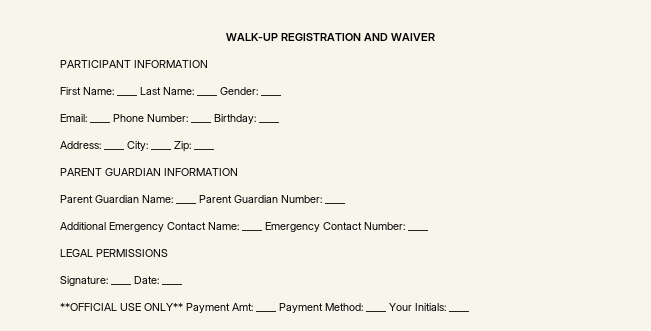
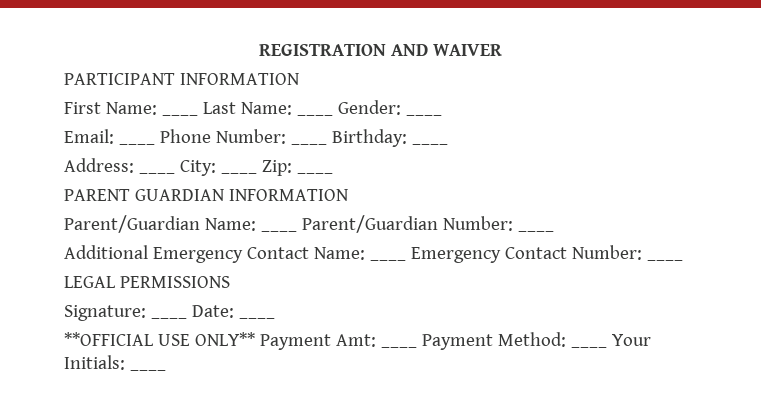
- WALK-UP REGISTRATION AND WAIVER
+ REGISTRATION AND WAIVER
- Parent Guardian Name: ____ Parent Guardian Number: ____
+ Parent/Guardian Name: ____ Parent/Guardian Number: ____

